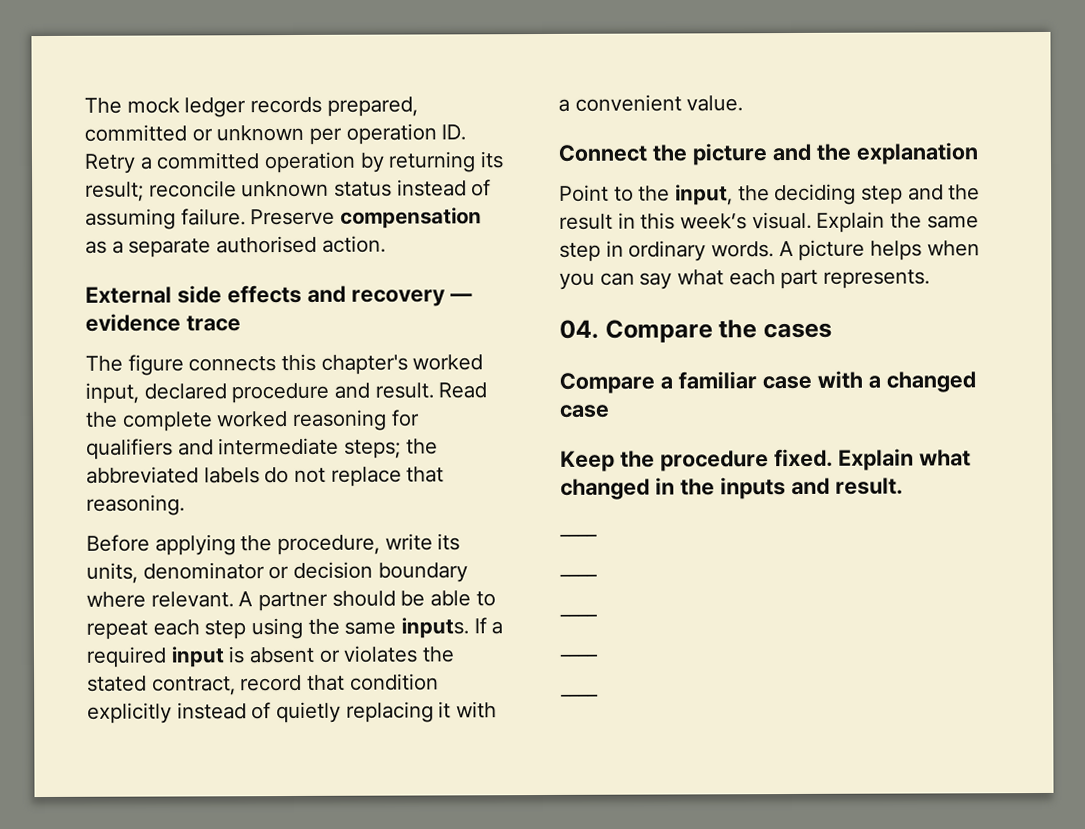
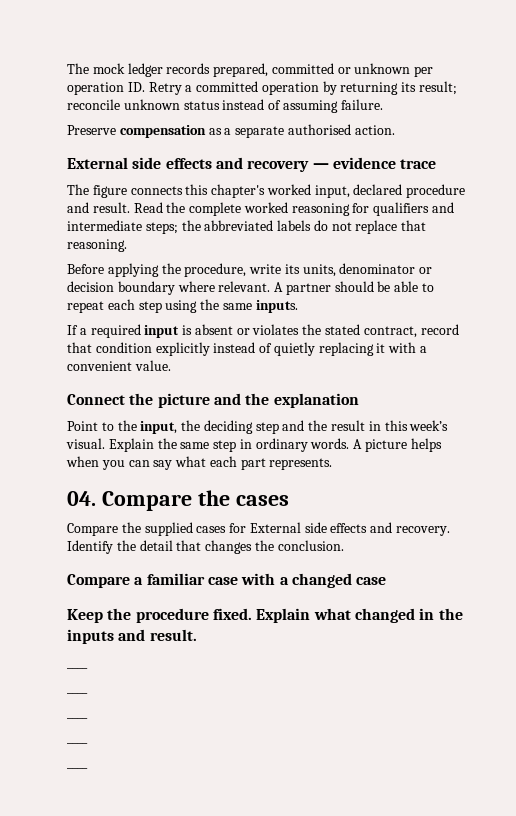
- The mock ledger records prepared, committed or unknown per operation ID. Retry a committed operation by returning its result; reconcile unknown status instead of assuming failure. Preserve compensation as a separate authorised action.
+ The mock ledger records prepared, committed or unknown per operation ID. Retry a committed operation by returning its result; reconcile unknown status instead of assuming failure.
+ Preserve compensation as a separate authorised action.
- A partner should be able to repeat each step using the same inputs. If a required input is absent or violates the stated contract, record that condition explicitly instead of quietly replacing it with a convenient value.
+ A partner should be able to repeat each step using the same inputs.
+ If a required input is absent or violates the stated contract, record that condition explicitly instead of quietly replacing it with a convenient value.
+ Compare the supplied cases for External side effects and recovery. Identify the detail that changes the conclusion.

